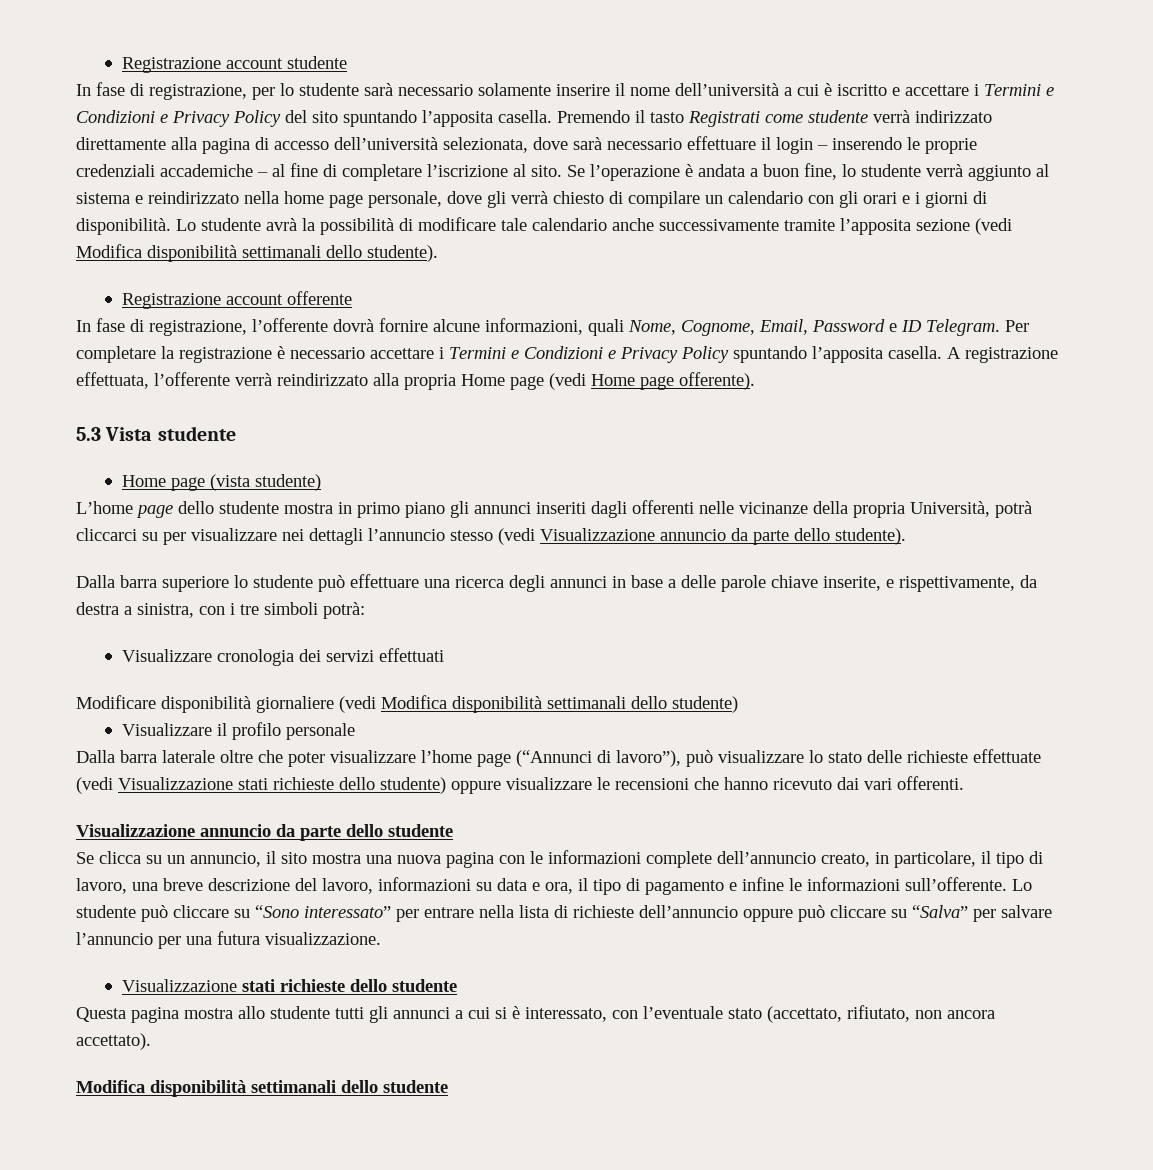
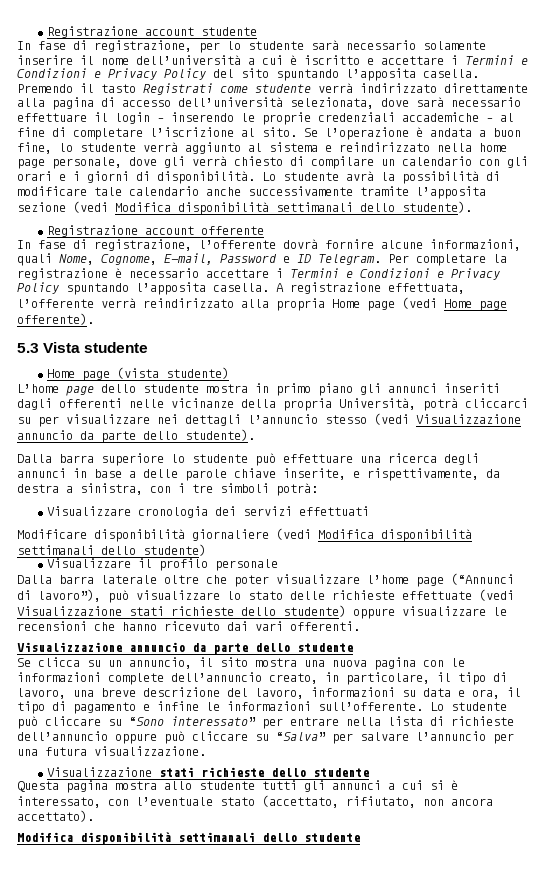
- In fase di registrazione, l’offerente dovrà fornire alcune informazioni, quali Nome, Cognome, Email, Password e ID Telegram.
+ In fase di registrazione, l’offerente dovrà fornire alcune informazioni, quali Nome, Cognome, E-mail, Password e ID Telegram.

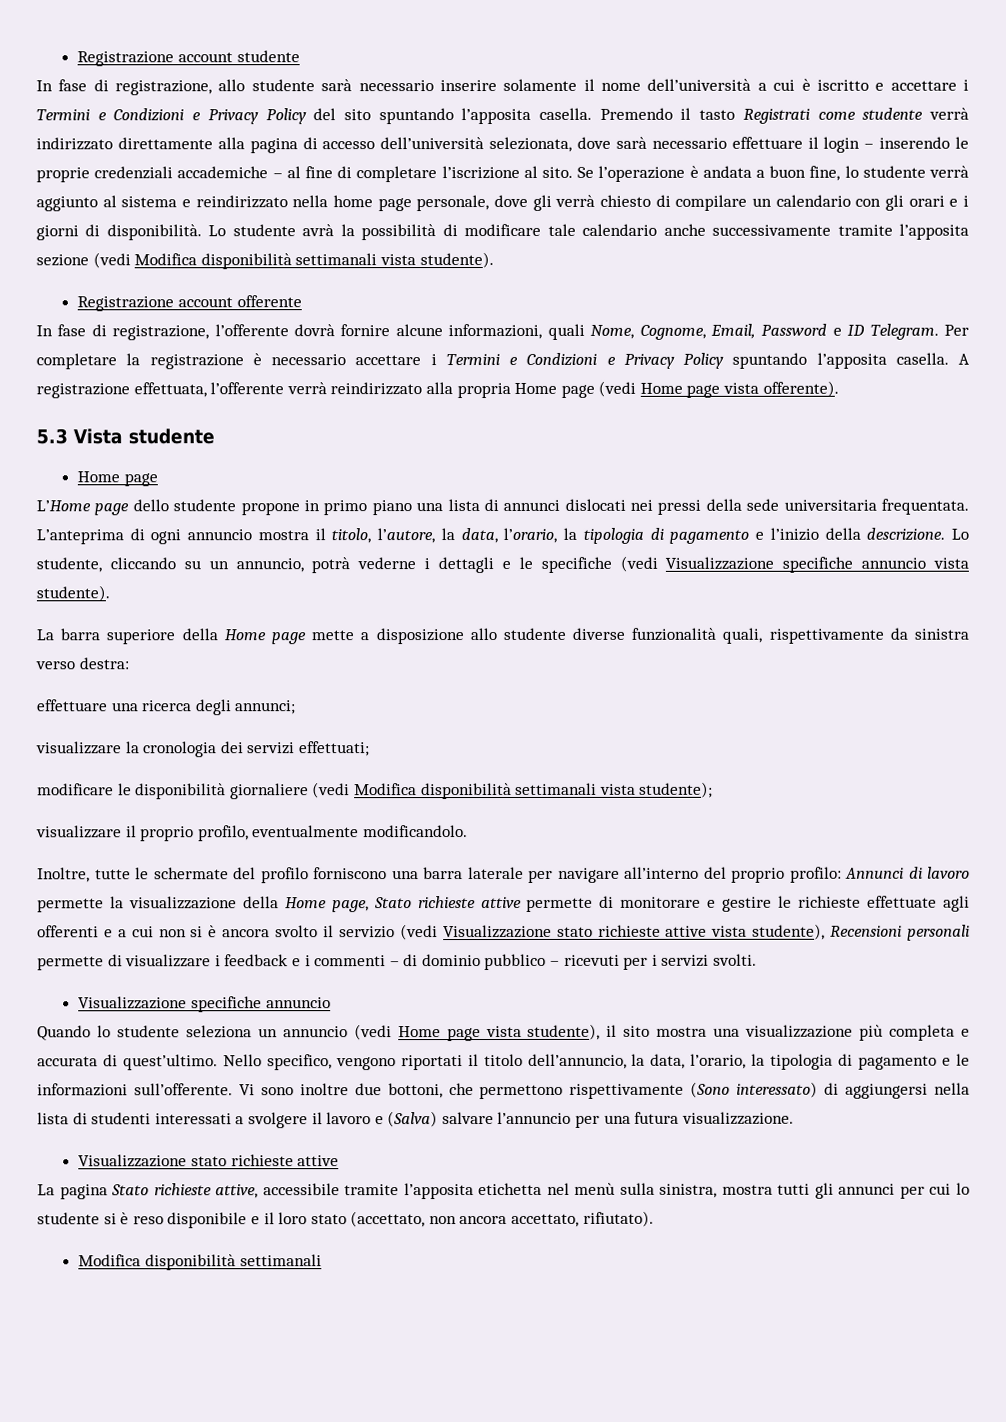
- In fase di registrazione, per lo studente sarà necessario solamente inserire il nome dell’università a cui è iscritto e accettare i Termini e Condizioni e Privacy Policy del sito spuntando l’apposita casella.
+ In fase di registrazione, allo studente sarà necessario inserire solamente il nome dell’università a cui è iscritto e accettare i Termini e Condizioni e Privacy Policy del sito spuntando l’apposita casella.
- Lo studente avrà la possibilità di modificare tale calendario anche successivamente tramite l’apposita sezione (vedi Modifica disponibilità settimanali dello studente).
+ Lo studente avrà la possibilità di modificare tale calendario anche successivamente tramite l’apposita sezione (vedi Modifica disponibilità settimanali vista studente).
- In fase di registrazione, l’offerente dovrà fornire alcune informazioni, quali Nome, Cognome, E-mail, Password e ID Telegram.
+ In fase di registrazione, l’offerente dovrà fornire alcune informazioni, quali Nome, Cognome, Email, Password e ID Telegram.
- A registrazione effettuata, l’offerente verrà reindirizzato alla propria Home page (vedi Home page offerente).
+ A registrazione effettuata, l’offerente verrà reindirizzato alla propria Home page (vedi Home page vista offerente).
  5.3 Vista studente
- Home page (vista studente)
- L’home page dello studente mostra in primo piano gli annunci inseriti dagli offerenti nelle vicinanze della propria Università, potrà cliccarci su per visualizzare nei dettagli l’annuncio stesso (vedi Visualizzazione annuncio da parte dello studente).
- Dalla barra superiore lo studente può effettuare una ricerca degli annunci in base a delle parole chiave inserite, e rispettivamente, da destra a sinistra, con i tre simboli potrà:
- Visualizzare cronologia dei servizi effettuati
- Modificare disponibilità giornaliere (vedi Modifica disponibilità settimanali dello studente)
- Visualizzare il profilo personale
- Dalla barra laterale oltre che poter visualizzare l’home page (“Annunci di lavoro”), può visualizzare lo stato delle richieste effettuate (vedi Visualizzazione stati richieste dello studente) oppure visualizzare le recensioni che hanno ricevuto dai vari offerenti.
- Visualizzazione annuncio da parte dello studente
- Se clicca su un annuncio, il sito mostra una nuova pagina con le informazioni complete dell’annuncio creato, in particolare, il tipo di lavoro, una breve descrizione del lavoro, informazioni su data e ora, il tipo di pagamento e infine le informazioni sull’offerente.
+ Home page
+ L’Home page dello studente propone in primo piano una lista di annunci dislocati nei pressi della sede universitaria frequentata. L’anteprima di ogni annuncio mostra il titolo, l’autore, la data, l’orario, la tipologia di pagamento e l’inizio della descrizione. Lo studente, cliccando su un annuncio, potrà vederne i dettagli e le specifiche (vedi Visualizzazione specifiche annuncio vista studente).
+ La barra superiore della Home page mette a disposizione allo studente diverse funzionalità quali, rispettivamente da sinistra verso destra:
+ effettuare una ricerca degli annunci;
+ visualizzare la cronologia dei servizi effettuati;
+ modificare le disponibilità giornaliere (vedi Modifica disponibilità settimanali vista studente);
+ visualizzare il proprio profilo, eventualmente modificandolo.
+ Inoltre, tutte le schermate del profilo forniscono una barra laterale per navigare all’interno del proprio profilo: Annunci di lavoro permette la visualizzazione della Home page, Stato richieste attive permette di monitorare e gestire le richieste effettuate agli offerenti e a cui non si è ancora svolto il servizio (vedi Visualizzazione stato richieste attive vista studente), Recensioni personali permette di visualizzare i feedback e i commenti – di dominio pubblico – ricevuti per i servizi svolti.
+ Visualizzazione specifiche annuncio
+ Quando lo studente seleziona un annuncio (vedi Home page vista studente), il sito mostra una visualizzazione più completa e accurata di quest’ultimo. Nello specifico, vengono riportati il titolo dell’annuncio, la data, l’orario, la tipologia di pagamento e le informazioni sull’offerente.
- Lo studente può cliccare su “Sono interessato” per entrare nella lista di richieste dell’annuncio oppure può cliccare su “Salva” per salvare l’annuncio per una futura visualizzazione.
- Visualizzazione stati richieste dello studente
- Questa pagina mostra allo studente tutti gli annunci a cui si è interessato, con l’eventuale stato (accettato, rifiutato, non ancora accettato).
- Modifica disponibilità settimanali dello studente
+ Vi sono inoltre due bottoni, che permettono rispettivamente (Sono interessato) di aggiungersi nella lista di studenti interessati a svolgere il lavoro e (Salva) salvare l’annuncio per una futura visualizzazione.
+ Visualizzazione stato richieste attive
+ La pagina Stato richieste attive, accessibile tramite l’apposita etichetta nel menù sulla sinistra, mostra tutti gli annunci per cui lo studente si è reso disponibile e il loro stato (accettato, non ancora accettato, rifiutato).
+ Modifica disponibilità settimanali

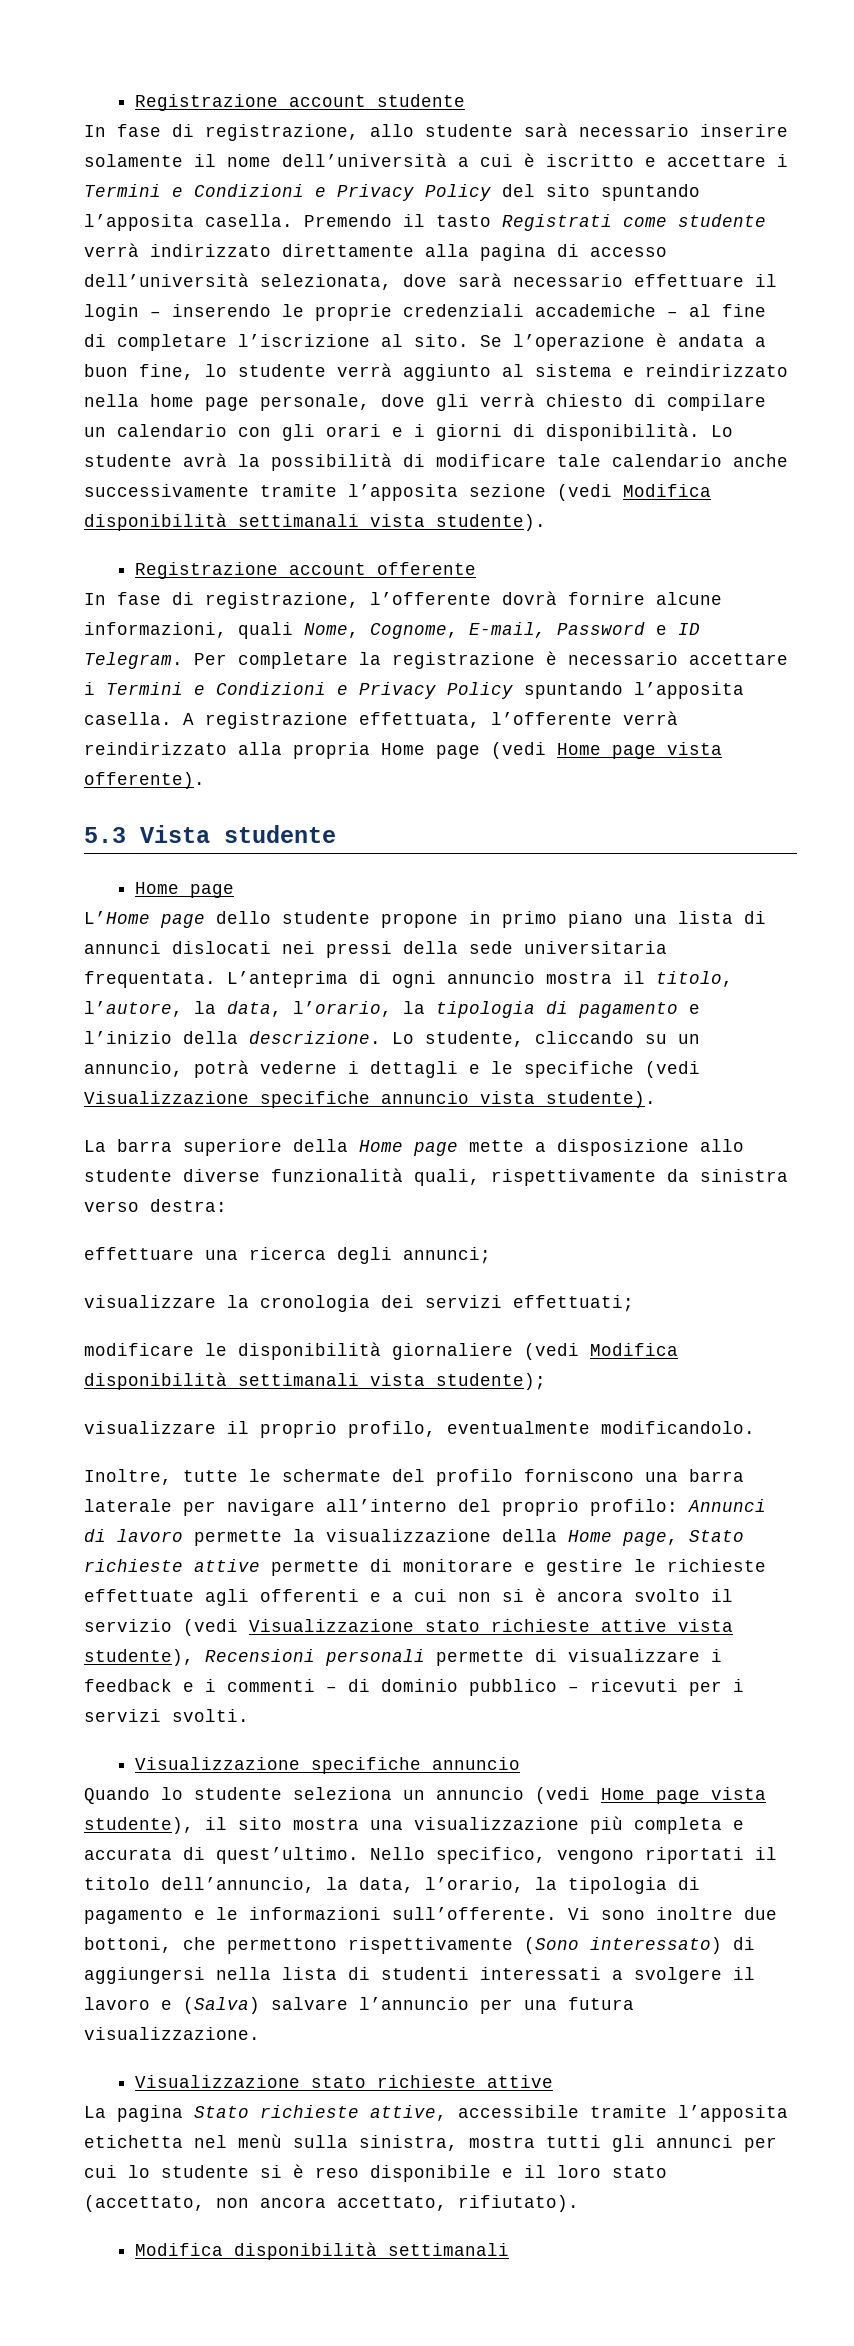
- In fase di registrazione, l’offerente dovrà fornire alcune informazioni, quali Nome, Cognome, Email, Password e ID Telegram.
+ In fase di registrazione, l’offerente dovrà fornire alcune informazioni, quali Nome, Cognome, E-mail, Password e ID Telegram.

